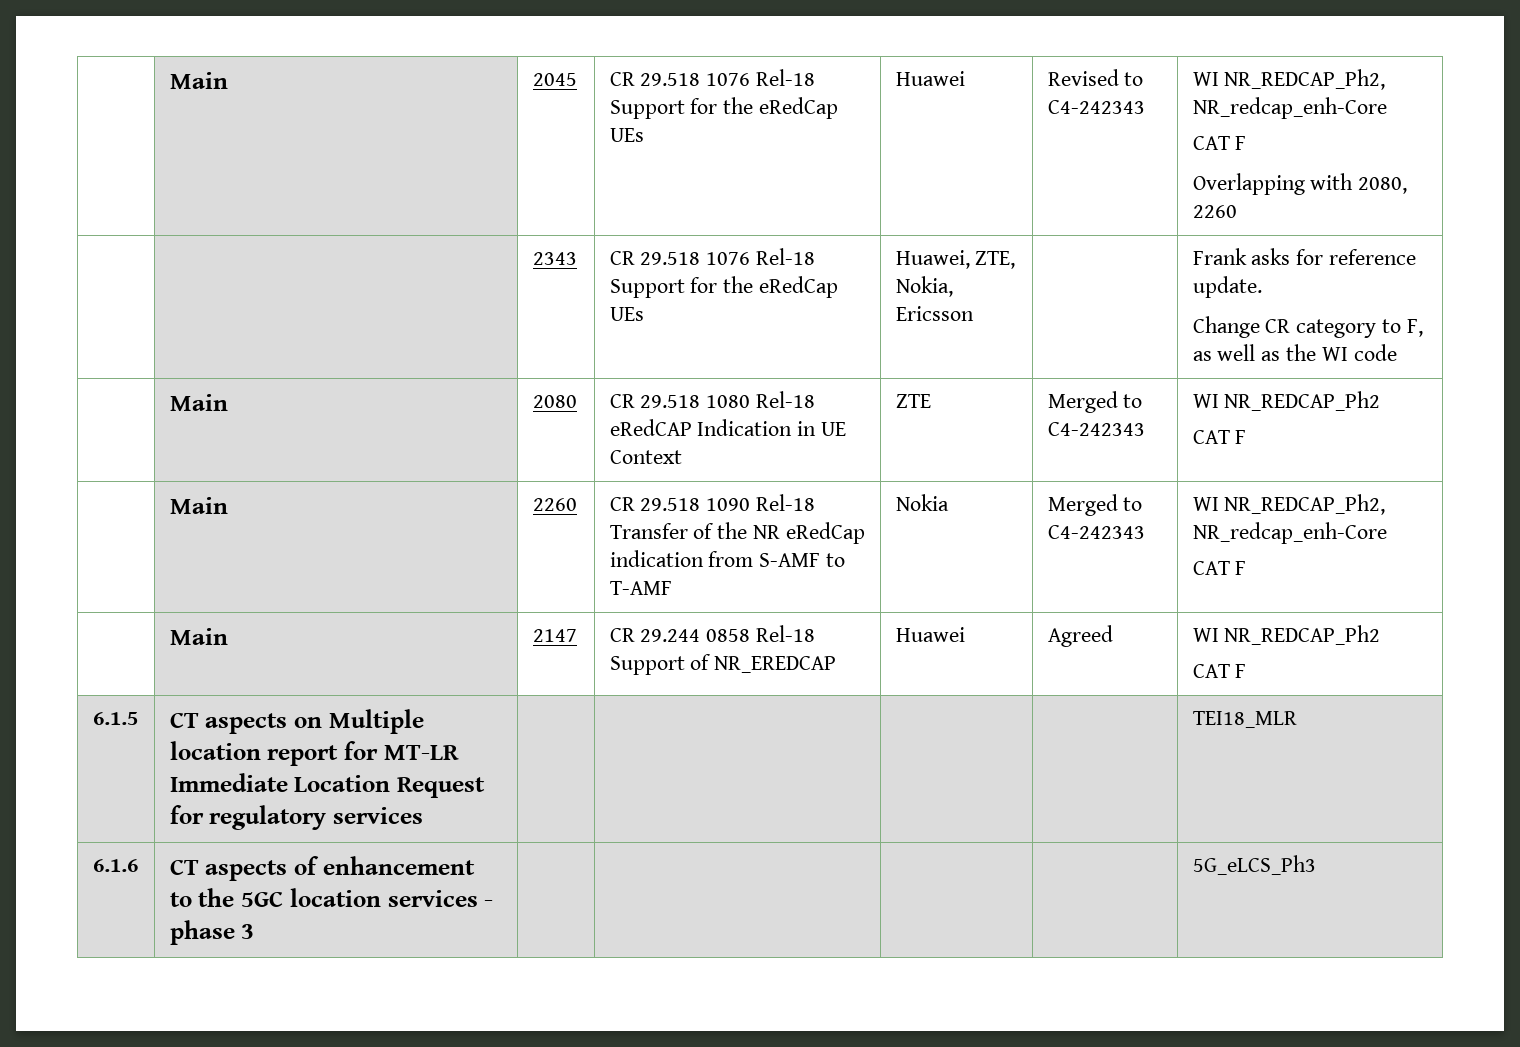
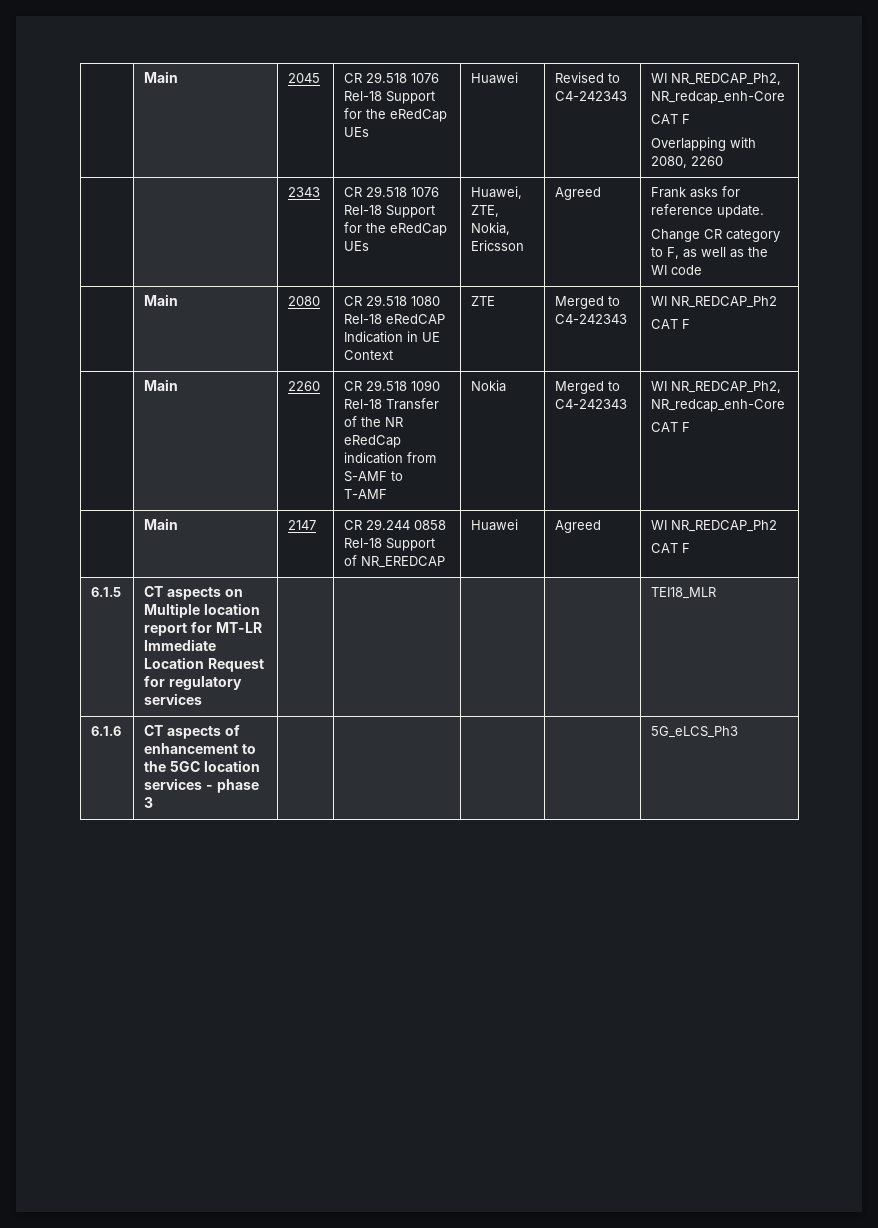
- | | 2343 | CR 29.518 1076 Rel-18 Support for the eRedCap UEs | Huawei, ZTE, Nokia, Ericsson | | Frank asks for reference update.
+ | | 2343 | CR 29.518 1076 Rel-18 Support for the eRedCap UEs | Huawei, ZTE, Nokia, Ericsson | Agreed | Frank asks for reference update.

